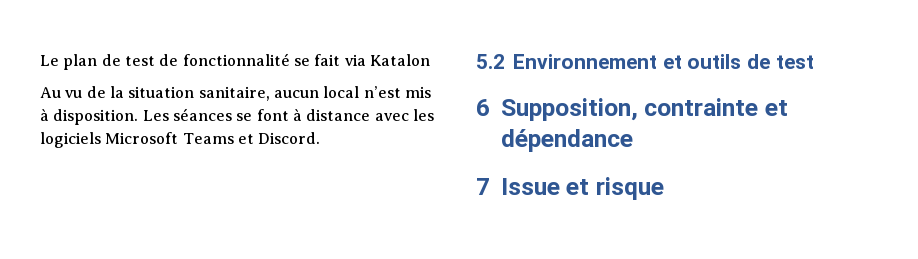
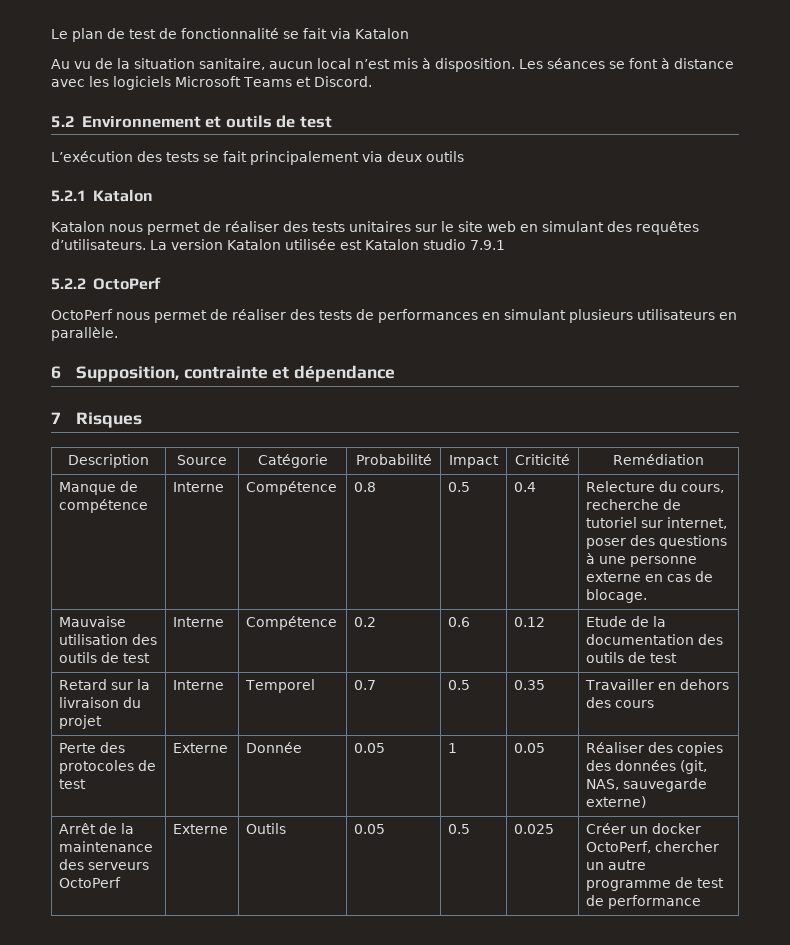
+ L’exécution des tests se fait principalement via deux outils
+ 5.2.1 Katalon
+ Katalon nous permet de réaliser des tests unitaires sur le site web en simulant des requêtes d’utilisateurs. La version Katalon utilisée est Katalon studio 7.9.1
+ 5.2.2 OctoPerf
+ OctoPerf nous permet de réaliser des tests de performances en simulant plusieurs utilisateurs en parallèle.
- 7 Issue et risque
+ 7 Risques
+ Description | Source | Catégorie | Probabilité | Impact | Criticité | Remédiation
+ Manque de compétence | Interne | Compétence | 0.8 | 0.5 | 0.4 | Relecture du cours, recherche de tutoriel sur internet, poser des questions à une personne externe en cas de blocage.
+ Mauvaise utilisation des outils de test | Interne | Compétence | 0.2 | 0.6 | 0.12 | Etude de la documentation des outils de test
+ Retard sur la livraison du projet | Interne | Temporel | 0.7 | 0.5 | 0.35 | Travailler en dehors des cours
+ Perte des protocoles de test | Externe | Donnée | 0.05 | 1 | 0.05 | Réaliser des copies des données (git, NAS, sauvegarde externe)
+ Arrêt de la maintenance des serveurs OctoPerf | Externe | Outils | 0.05 | 0.5 | 0.025 | Créer un docker OctoPerf, chercher un autre programme de test de performance

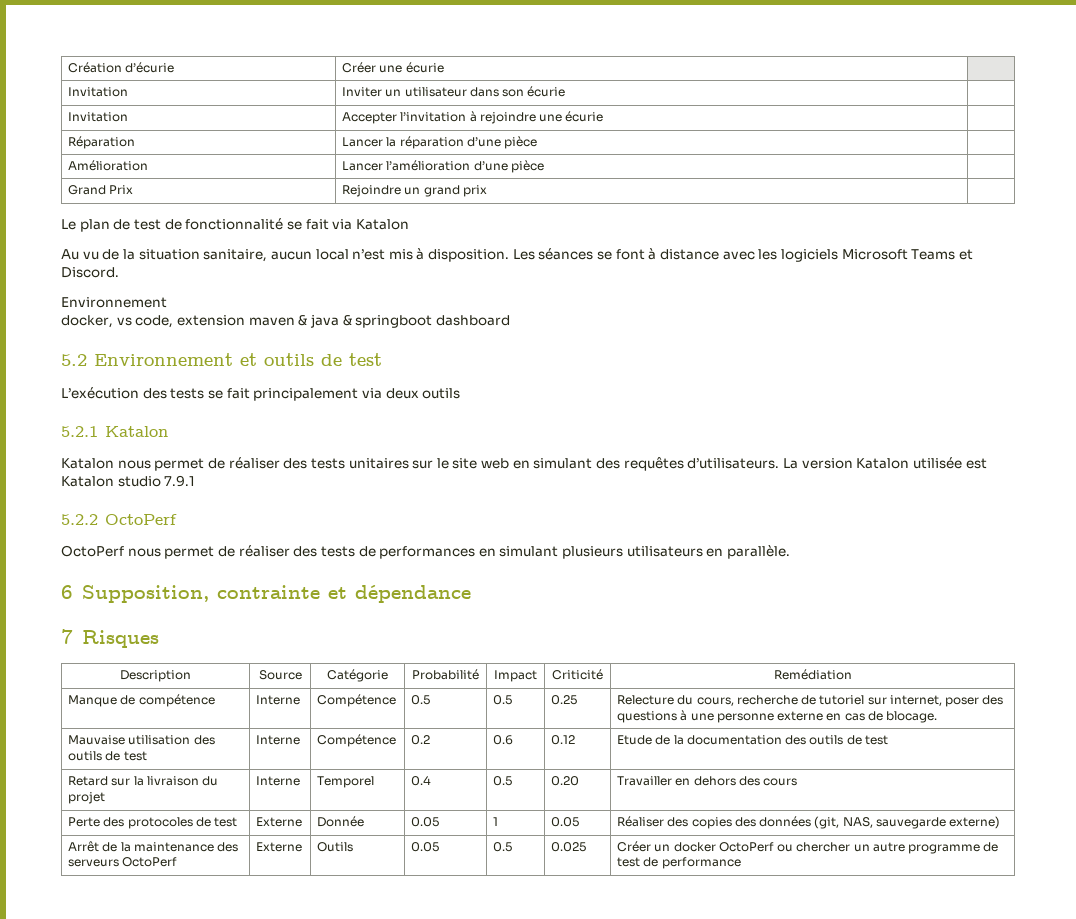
+ Création d’écurie | Créer une écurie |
+ Invitation | Inviter un utilisateur dans son écurie |
+ Invitation | Accepter l’invitation à rejoindre une écurie |
+ Réparation | Lancer la réparation d’une pièce |
+ Amélioration | Lancer l’amélioration d’une pièce |
+ Grand Prix | Rejoindre un grand prix |
  Les séances se font à distance avec les logiciels Microsoft Teams et Discord.
+ Environnement
+ docker, vs code, extension maven & java & springboot dashboard
- Manque de compétence | Interne | Compétence | 0.8 | 0.5 | 0.4 | Relecture du cours, recherche de tutoriel sur internet, poser des questions à une personne externe en cas de blocage.
+ Manque de compétence | Interne | Compétence | 0.5 | 0.5 | 0.25 | Relecture du cours, recherche de tutoriel sur internet, poser des questions à une personne externe en cas de blocage.
- Retard sur la livraison du projet | Interne | Temporel | 0.7 | 0.5 | 0.35 | Travailler en dehors des cours
+ Retard sur la livraison du projet | Interne | Temporel | 0.4 | 0.5 | 0.20 | Travailler en dehors des cours
- Arrêt de la maintenance des serveurs OctoPerf | Externe | Outils | 0.05 | 0.5 | 0.025 | Créer un docker OctoPerf, chercher un autre programme de test de performance
+ Arrêt de la maintenance des serveurs OctoPerf | Externe | Outils | 0.05 | 0.5 | 0.025 | Créer un docker OctoPerf ou chercher un autre programme de test de performance

